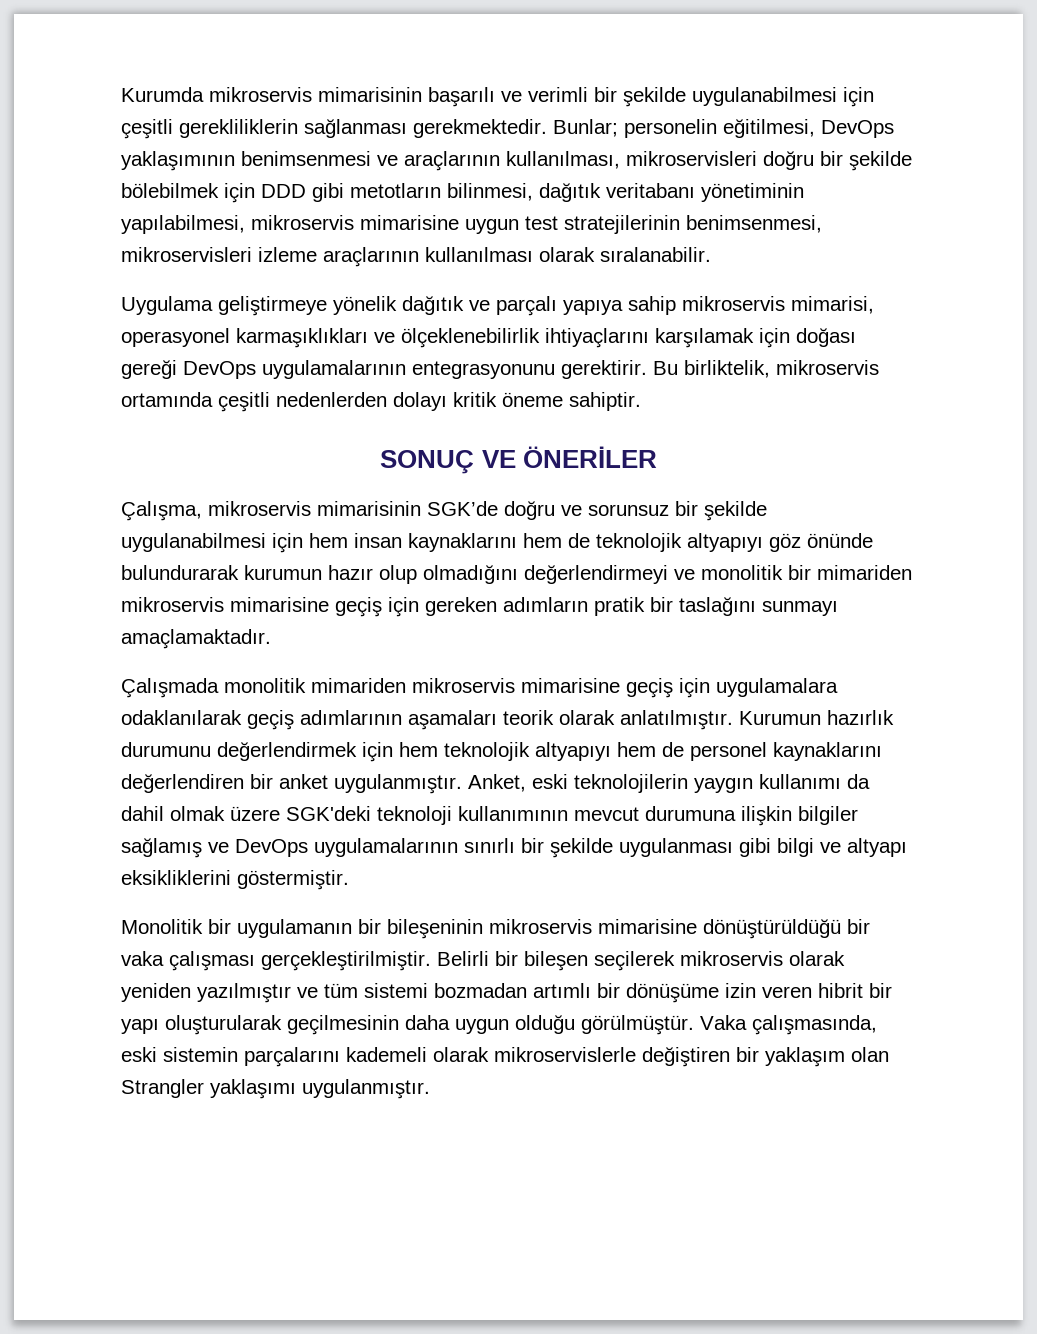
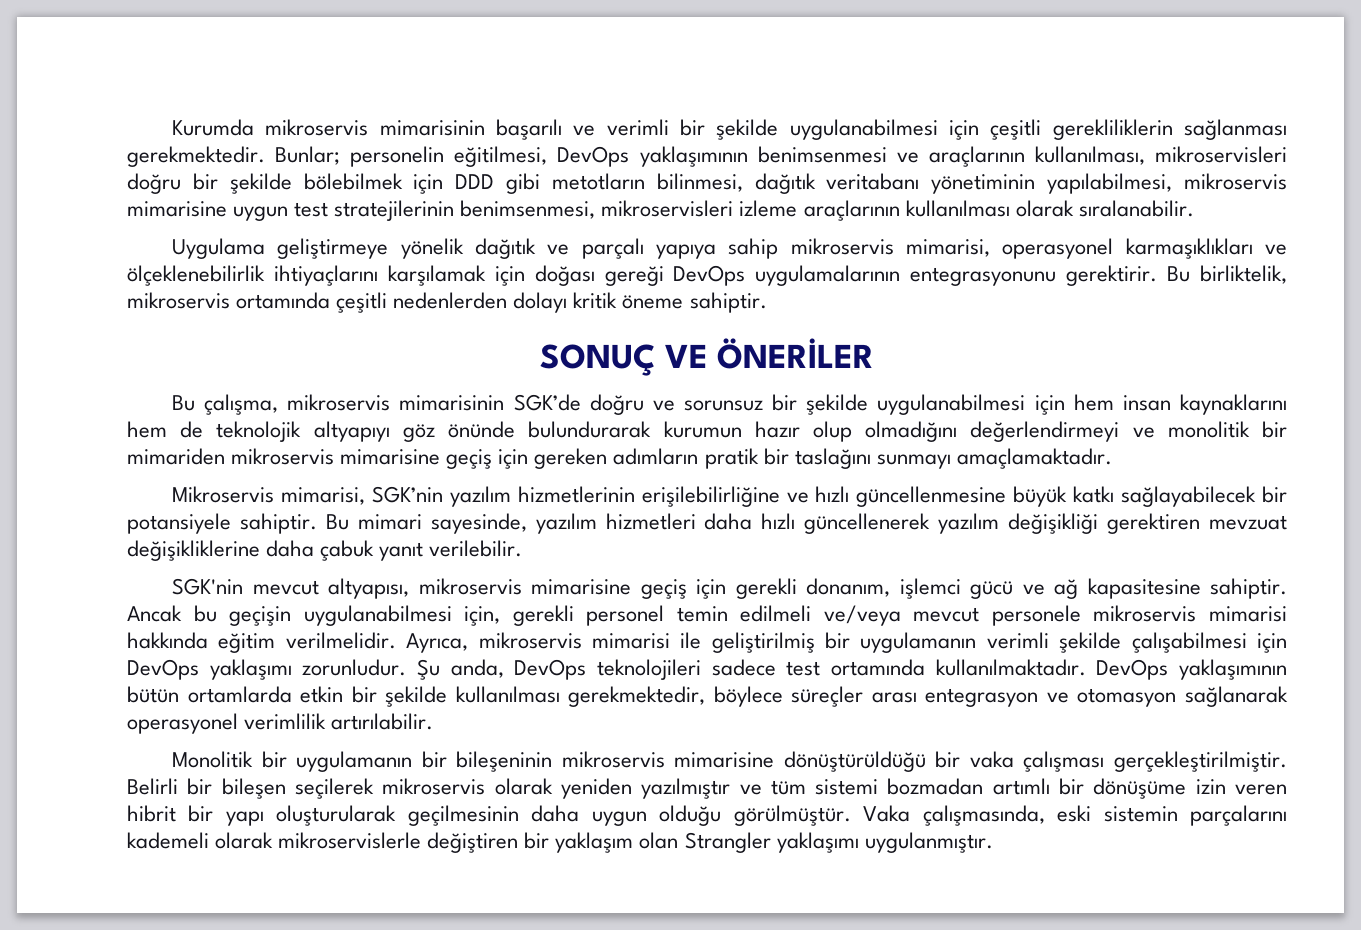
- Çalışma, mikroservis mimarisinin SGK’de doğru ve sorunsuz bir şekilde uygulanabilmesi için hem insan kaynaklarını hem de teknolojik altyapıyı göz önünde bulundurarak kurumun hazır olup olmadığını değerlendirmeyi ve monolitik bir mimariden mikroservis mimarisine geçiş için gereken adımların pratik bir taslağını sunmayı amaçlamaktadır.
+ Bu çalışma, mikroservis mimarisinin SGK’de doğru ve sorunsuz bir şekilde uygulanabilmesi için hem insan kaynaklarını hem de teknolojik altyapıyı göz önünde bulundurarak kurumun hazır olup olmadığını değerlendirmeyi ve monolitik bir mimariden mikroservis mimarisine geçiş için gereken adımların pratik bir taslağını sunmayı amaçlamaktadır.
- Çalışmada monolitik mimariden mikroservis mimarisine geçiş için uygulamalara odaklanılarak geçiş adımlarının aşamaları teorik olarak anlatılmıştır. Kurumun hazırlık durumunu değerlendirmek için hem teknolojik altyapıyı hem de personel kaynaklarını değerlendiren bir anket uygulanmıştır. Anket, eski teknolojilerin yaygın kullanımı da dahil olmak üzere SGK'deki teknoloji kullanımının mevcut durumuna ilişkin bilgiler sağlamış ve DevOps uygulamalarının sınırlı bir şekilde uygulanması gibi bilgi ve altyapı eksikliklerini göstermiştir.
+ Mikroservis mimarisi, SGK’nin yazılım hizmetlerinin erişilebilirliğine ve hızlı güncellenmesine büyük katkı sağlayabilecek bir potansiyele sahiptir. Bu mimari sayesinde, yazılım hizmetleri daha hızlı güncellenerek yazılım değişikliği gerektiren mevzuat değişikliklerine daha çabuk yanıt verilebilir.
+ SGK'nin mevcut altyapısı, mikroservis mimarisine geçiş için gerekli donanım, işlemci gücü ve ağ kapasitesine sahiptir. Ancak bu geçişin uygulanabilmesi için, gerekli personel temin edilmeli ve/veya mevcut personele mikroservis mimarisi hakkında eğitim verilmelidir. Ayrıca, mikroservis mimarisi ile geliştirilmiş bir uygulamanın verimli şekilde çalışabilmesi için DevOps yaklaşımı zorunludur. Şu anda, DevOps teknolojileri sadece test ortamında kullanılmaktadır. DevOps yaklaşımının bütün ortamlarda etkin bir şekilde kullanılması gerekmektedir, böylece süreçler arası entegrasyon ve otomasyon sağlanarak operasyonel verimlilik artırılabilir.

